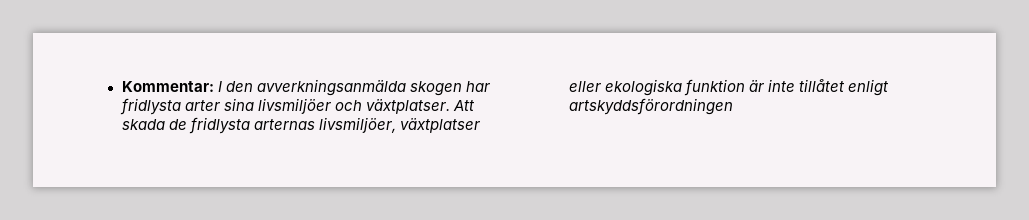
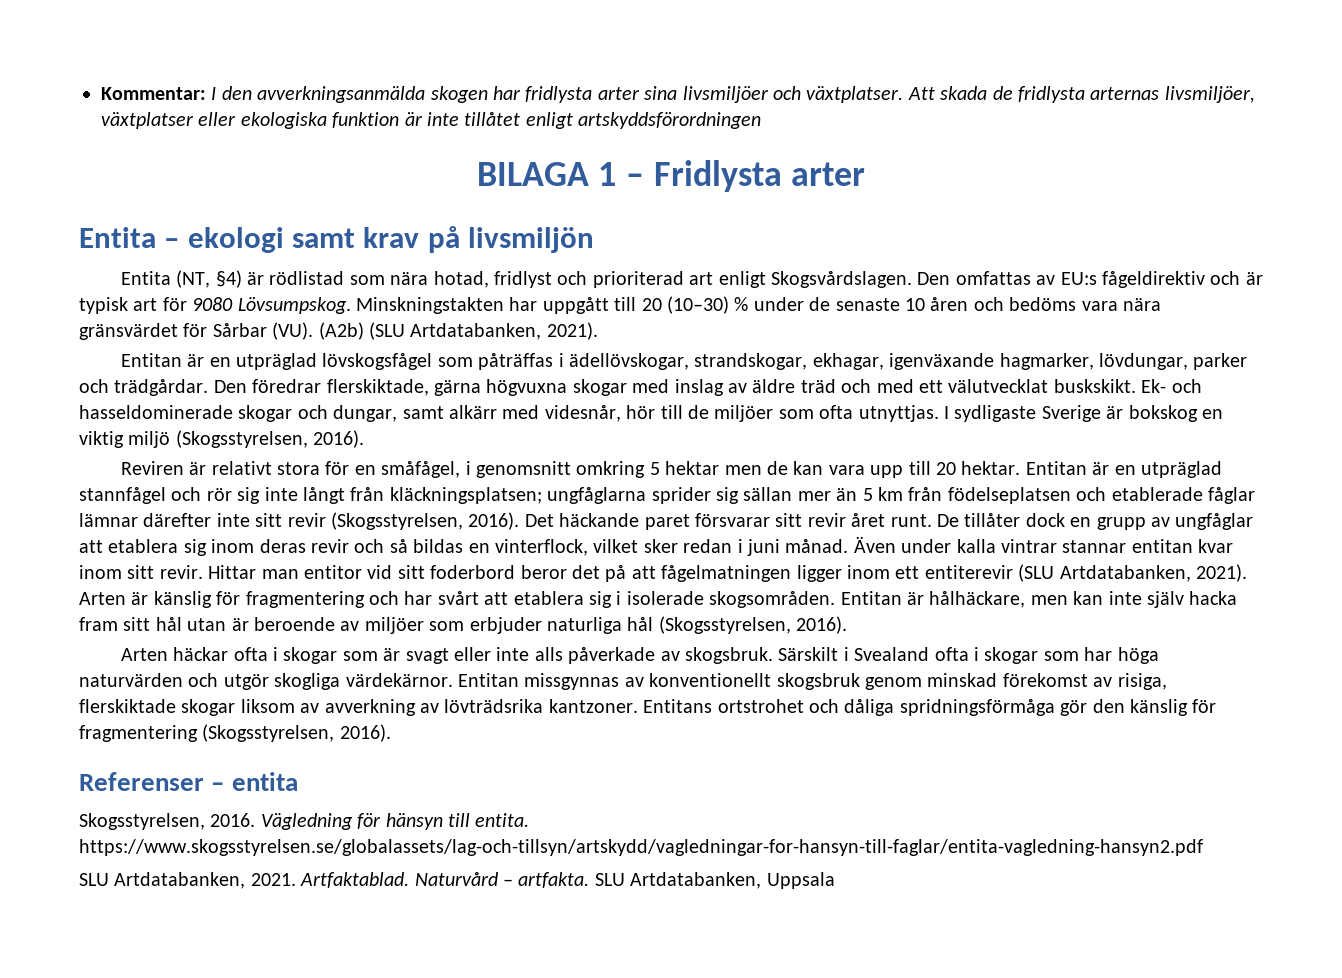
+ BILAGA 1 – Fridlysta arter
+ Entita – ekologi samt krav på livsmiljön
+ Entita (NT, §4) är rödlistad som nära hotad, fridlyst och prioriterad art enligt Skogsvårdslagen. Den omfattas av EU:s fågeldirektiv och är typisk art för 9080 Lövsumpskog. Minskningstakten har uppgått till 20 (10–30) % under de senaste 10 åren och bedöms vara nära gränsvärdet för Sårbar (VU). (A2b) (SLU Artdatabanken, 2021).
+ Entitan är en utpräglad lövskogsfågel som påträffas i ädellövskogar, strandskogar, ekhagar, igenväxande hagmarker, lövdungar, parker och trädgårdar. Den föredrar flerskiktade, gärna högvuxna skogar med inslag av äldre träd och med ett välutvecklat buskskikt. Ek- och hasseldominerade skogar och dungar, samt alkärr med videsnår, hör till de miljöer som ofta utnyttjas. I sydligaste Sverige är bokskog en viktig miljö (Skogsstyrelsen, 2016).
+ Reviren är relativt stora för en småfågel, i genomsnitt omkring 5 hektar men de kan vara upp till 20 hektar. Entitan är en utpräglad stannfågel och rör sig inte långt från kläckningsplatsen; ungfåglarna sprider sig sällan mer än 5 km från födelseplatsen och etablerade fåglar lämnar därefter inte sitt revir (Skogsstyrelsen, 2016). Det häckande paret försvarar sitt revir året runt. De tillåter dock en grupp av ungfåglar att etablera sig inom deras revir och så bildas en vinterflock, vilket sker redan i juni månad. Även under kalla vintrar stannar entitan kvar inom sitt revir. Hittar man entitor vid sitt foderbord beror det på att fågelmatningen ligger inom ett entiterevir (SLU Artdatabanken, 2021). Arten är känslig för fragmentering och har svårt att etablera sig i isolerade skogsområden. Entitan är hålhäckare, men kan inte själv hacka fram sitt hål utan är beroende av miljöer som erbjuder naturliga hål (Skogsstyrelsen, 2016).
+ Arten häckar ofta i skogar som är svagt eller inte alls påverkade av skogsbruk. Särskilt i Svealand ofta i skogar som har höga naturvärden och utgör skogliga värdekärnor. Entitan missgynnas av konventionellt skogsbruk genom minskad förekomst av risiga, flerskiktade skogar liksom av avverkning av lövträdsrika kantzoner. Entitans ortstrohet och dåliga spridningsförmåga gör den känslig för fragmentering (Skogsstyrelsen, 2016).
+ Referenser – entita
+ Skogsstyrelsen, 2016. Vägledning för hänsyn till entita. https://www.skogsstyrelsen.se/globalassets/lag-och-tillsyn/artskydd/vagledningar-for-hansyn-till-faglar/entita-vagledning-hansyn2.pdf
+ SLU Artdatabanken, 2021. Artfaktablad. Naturvård – artfakta. SLU Artdatabanken, Uppsala

